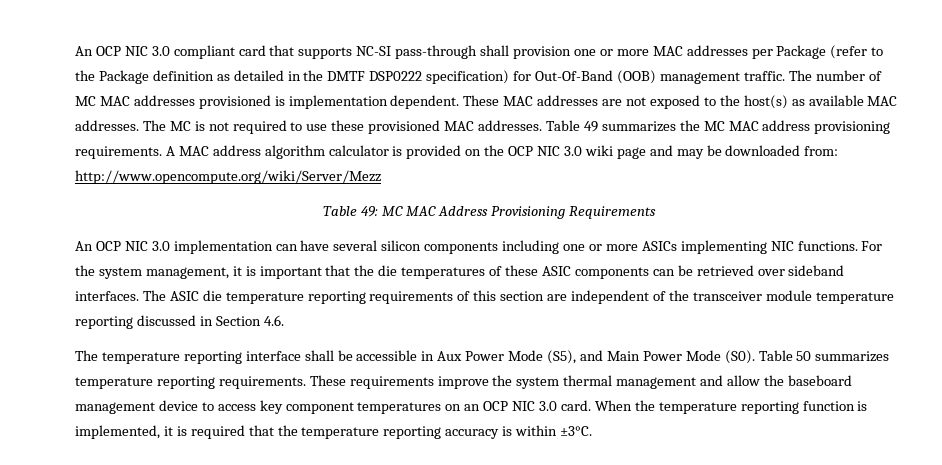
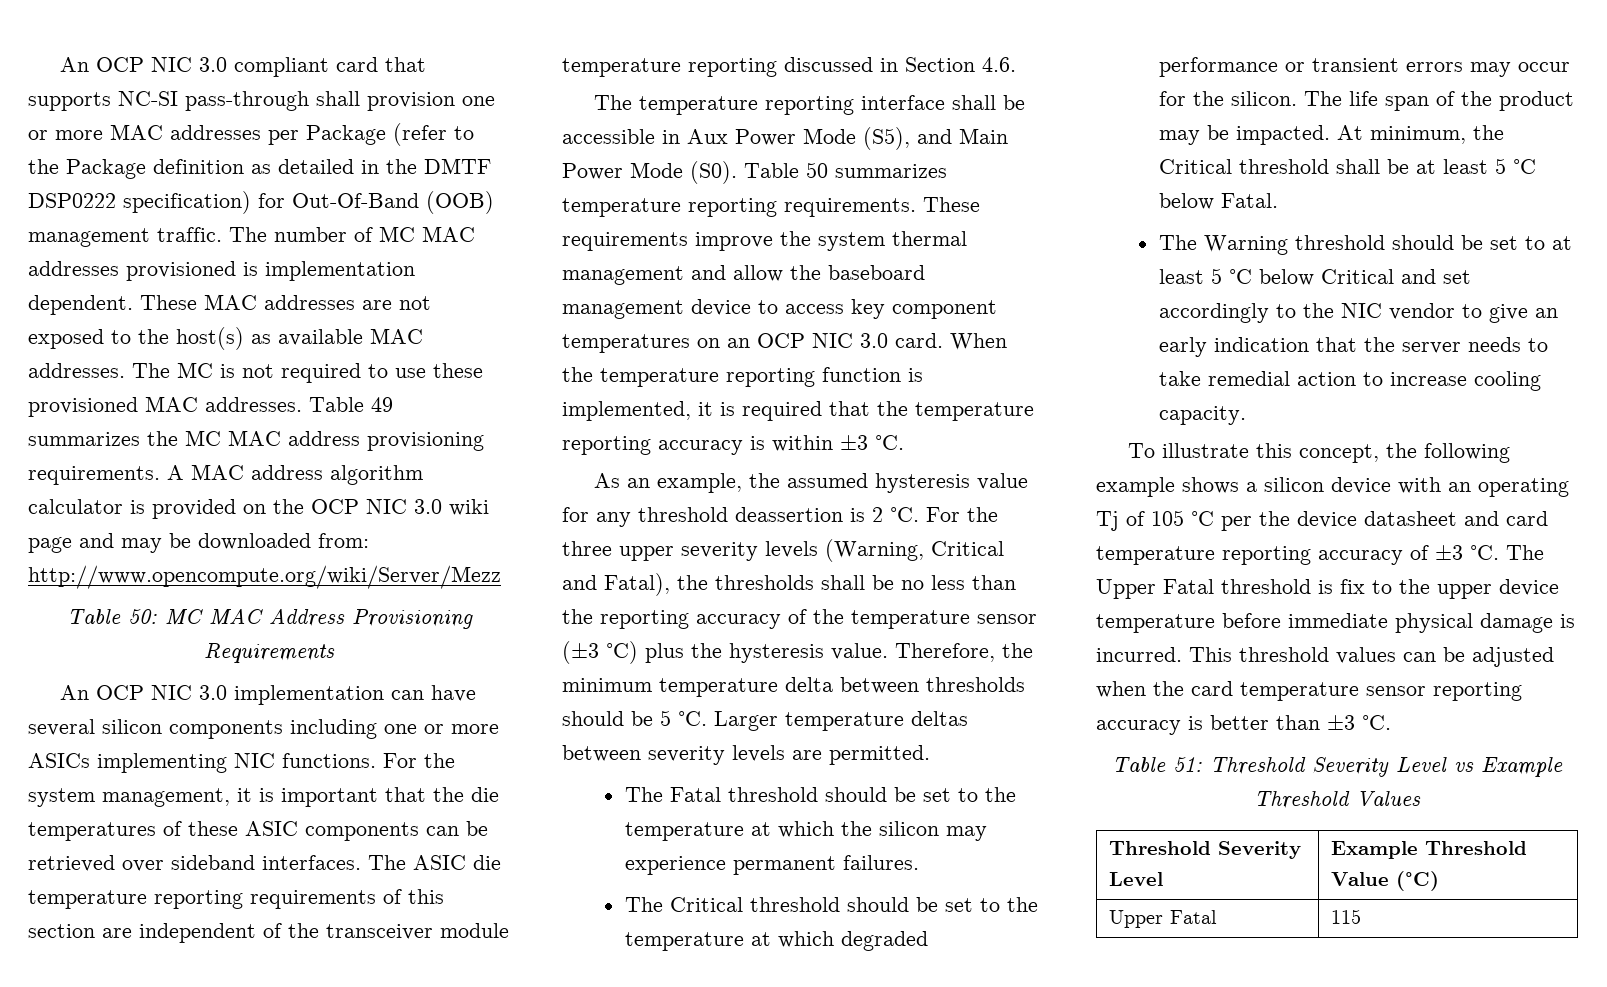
- Table 49: MC MAC Address Provisioning Requirements
+ Table 50: MC MAC Address Provisioning Requirements
- When the temperature reporting function is implemented, it is required that the temperature reporting accuracy is within ±3°C.
+ When the temperature reporting function is implemented, it is required that the temperature reporting accuracy is within ±3 °C.
+ As an example, the assumed hysteresis value for any threshold deassertion is 2 °C. For the three upper severity levels (Warning, Critical and Fatal), the thresholds shall be no less than the reporting accuracy of the temperature sensor (±3 °C) plus the hysteresis value. Therefore, the minimum temperature delta between thresholds should be 5 °C. Larger temperature deltas between severity levels are permitted.
+ The Fatal threshold should be set to the temperature at which the silicon may experience permanent failures.
+ The Critical threshold should be set to the temperature at which degraded performance or transient errors may occur for the silicon. The life span of the product may be impacted. At minimum, the Critical threshold shall be at least 5 °C below Fatal.
+ The Warning threshold should be set to at least 5 °C below Critical and set accordingly to the NIC vendor to give an early indication that the server needs to take remedial action to increase cooling capacity.
+ To illustrate this concept, the following example shows a silicon device with an operating Tj of 105 °C per the device datasheet and card temperature reporting accuracy of ±3 °C. The Upper Fatal threshold is fix to the upper device temperature before immediate physical damage is incurred. This threshold values can be adjusted when the card temperature sensor reporting accuracy is better than ±3 °C.
+ Table 51: Threshold Severity Level vs Example Threshold Values
+ Threshold Severity Level | Example Threshold Value (°C)
+ Upper Fatal | 115

